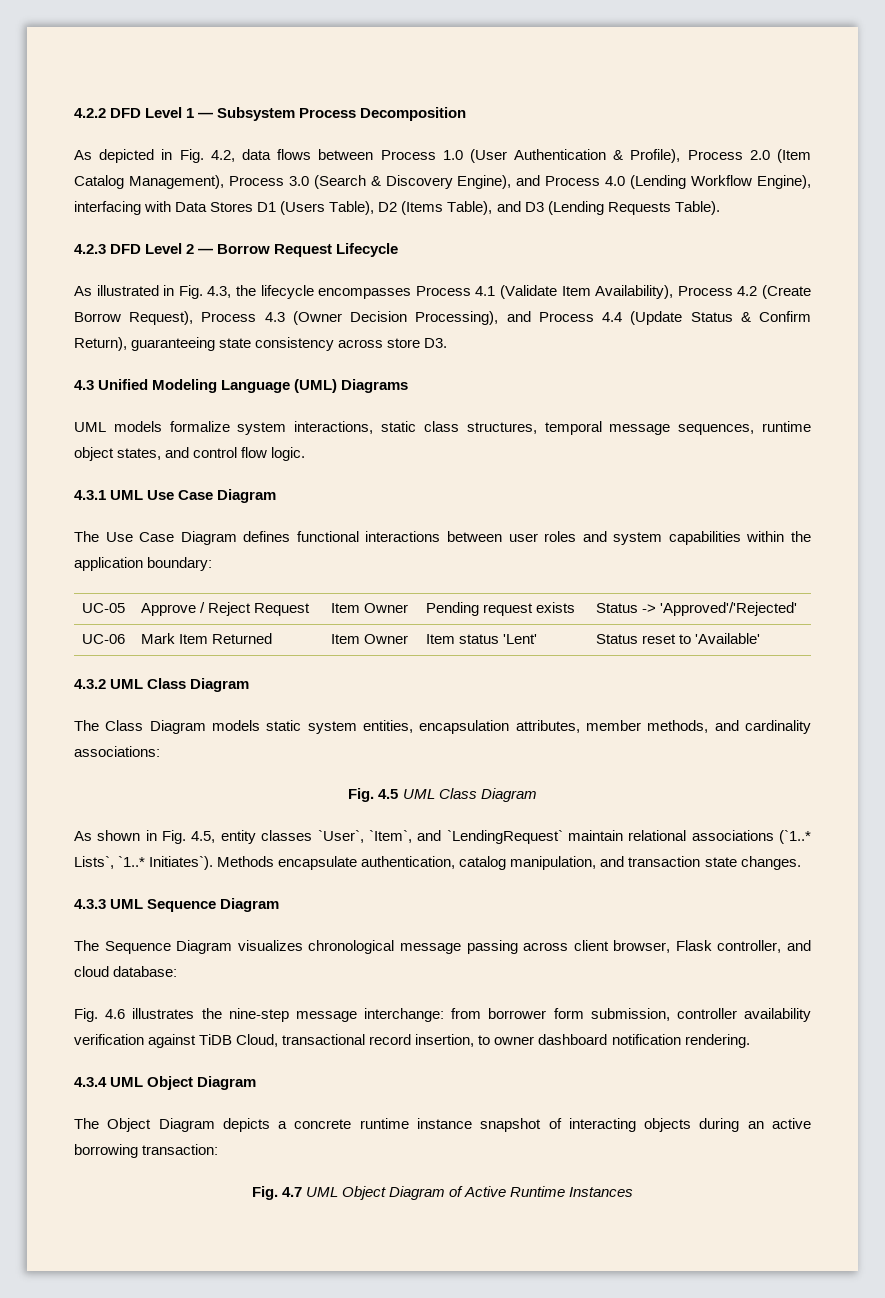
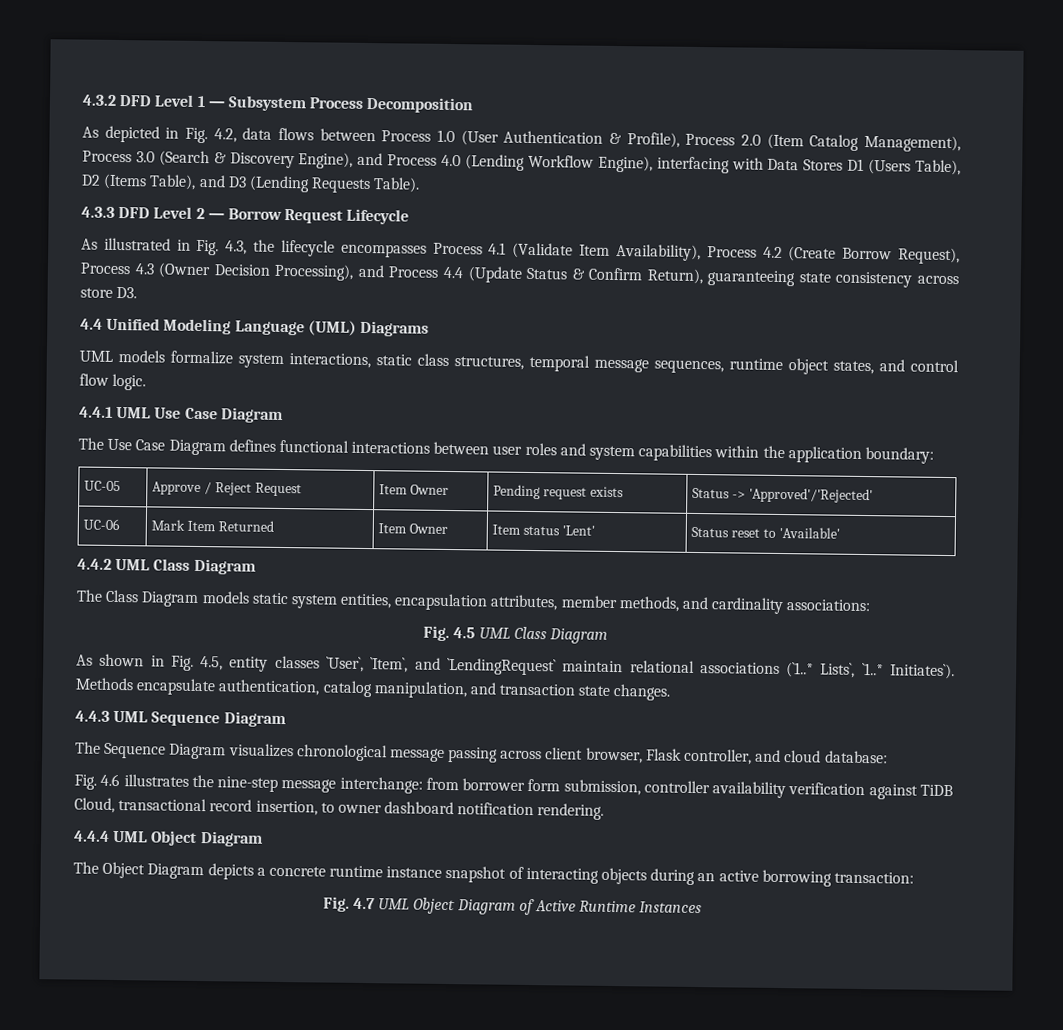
- 4.2.2 DFD Level 1 — Subsystem Process Decomposition
+ 4.3.2 DFD Level 1 — Subsystem Process Decomposition
- 4.2.3 DFD Level 2 — Borrow Request Lifecycle
+ 4.3.3 DFD Level 2 — Borrow Request Lifecycle
- 4.3 Unified Modeling Language (UML) Diagrams
+ 4.4 Unified Modeling Language (UML) Diagrams
- 4.3.1 UML Use Case Diagram
+ 4.4.1 UML Use Case Diagram
- 4.3.2 UML Class Diagram
+ 4.4.2 UML Class Diagram
- 4.3.3 UML Sequence Diagram
+ 4.4.3 UML Sequence Diagram
- 4.3.4 UML Object Diagram
+ 4.4.4 UML Object Diagram

